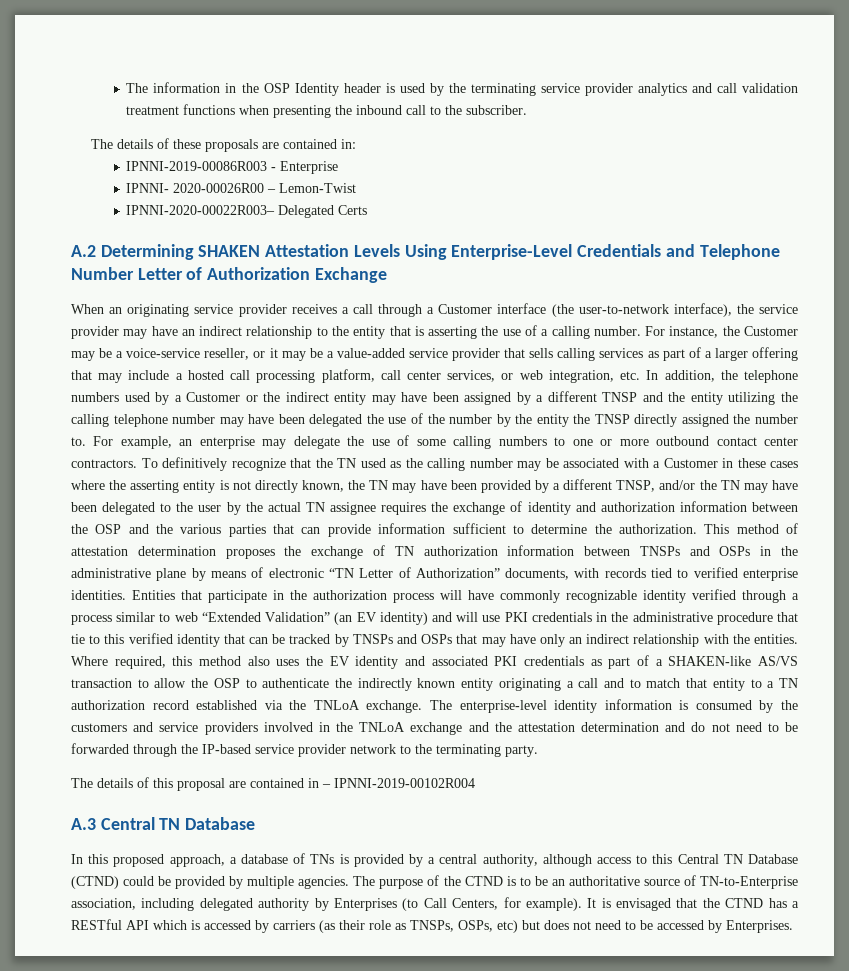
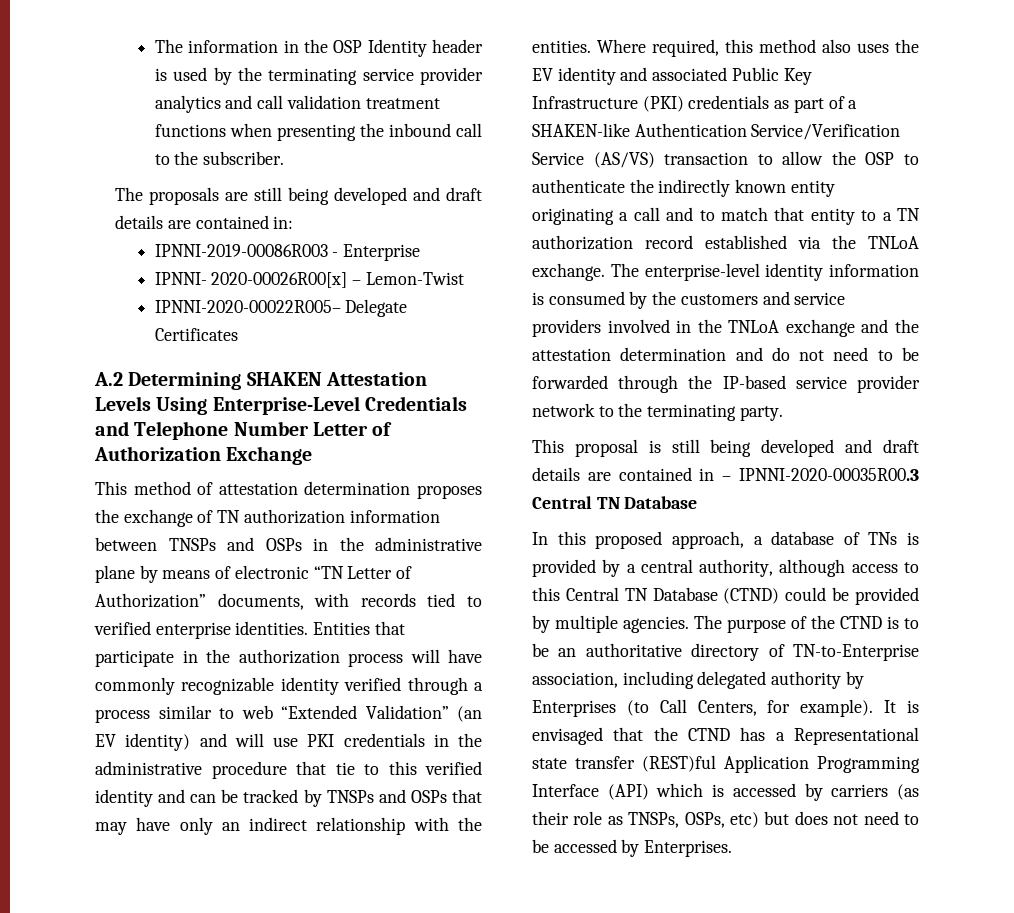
- The details of these proposals are contained in:
+ The proposals are still being developed and draft details are contained in:
- IPNNI- 2020-00026R00 – Lemon-Twist
+ IPNNI- 2020-00026R00[x] – Lemon-Twist
- IPNNI-2020-00022R003– Delegated Certs
+ IPNNI-2020-00022R005– Delegate Certificates
- When an originating service provider receives a call through a Customer interface (the user-to-network interface), the service provider may have an indirect relationship to the entity that is asserting the use of a calling number. For instance, the Customer may be a voice-service reseller, or it may be a value-added service provider that sells calling services as part of a larger offering that may include a hosted call processing platform, call center services, or web integration, etc. In addition, the telephone numbers used by a Customer or the indirect entity may have been assigned by a different TNSP and the entity utilizing the calling telephone number may have been delegated the use of the number by the entity the TNSP directly assigned the number to. For example, an enterprise may delegate the use of some calling numbers to one or more outbound contact center contractors. To definitively recognize that the TN used as the calling number may be associated with a Customer in these cases where the asserting entity is not directly known, the TN may have been provided by a different TNSP, and/or the TN may have been delegated to the user by the actual TN assignee requires the exchange of identity and authorization information between the OSP and the various parties that can provide information sufficient to determine the authorization.
- Entities that participate in the authorization process will have commonly recognizable identity verified through a process similar to web “Extended Validation” (an EV identity) and will use PKI credentials in the administrative procedure that tie to this verified identity that can be tracked by TNSPs and OSPs that may have only an indirect relationship with the entities.
+ Entities that participate in the authorization process will have commonly recognizable identity verified through a process similar to web “Extended Validation” (an EV identity) and will use PKI credentials in the administrative procedure that tie to this verified identity and can be tracked by TNSPs and OSPs that may have only an indirect relationship with the entities.
- Where required, this method also uses the EV identity and associated PKI credentials as part of a SHAKEN-like AS/VS transaction to allow the OSP to authenticate the indirectly known entity originating a call and to match that entity to a TN authorization record established via the TNLoA exchange.
+ Where required, this method also uses the EV identity and associated Public Key Infrastructure (PKI) credentials as part of a SHAKEN-like Authentication Service/Verification Service (AS/VS) transaction to allow the OSP to authenticate the indirectly known entity originating a call and to match that entity to a TN authorization record established via the TNLoA exchange.
- The details of this proposal are contained in – IPNNI-2019-00102R004
- A.3 Central TN Database
+ This proposal is still being developed and draft details are contained in – IPNNI-2020-00035R00.3 Central TN Database
- The purpose of the CTND is to be an authoritative source of TN-to-Enterprise association, including delegated authority by Enterprises (to Call Centers, for example).
+ The purpose of the CTND is to be an authoritative directory of TN-to-Enterprise association, including delegated authority by Enterprises (to Call Centers, for example).
- It is envisaged that the CTND has a RESTful API which is accessed by carriers (as their role as TNSPs, OSPs, etc) but does not need to be accessed by Enterprises.
+ It is envisaged that the CTND has a Representational state transfer (REST)ful Application Programming Interface (API) which is accessed by carriers (as their role as TNSPs, OSPs, etc) but does not need to be accessed by Enterprises.

